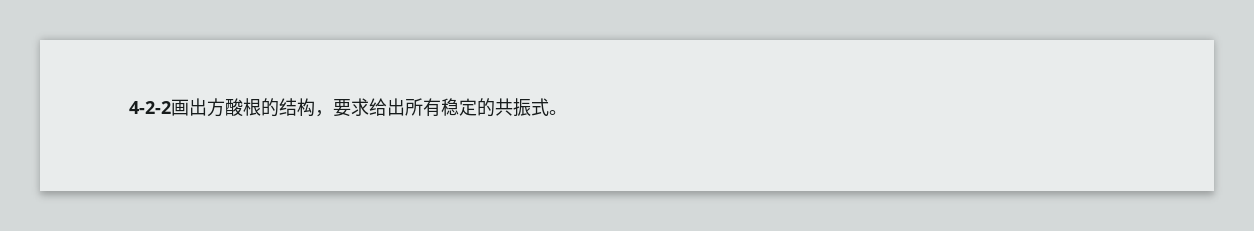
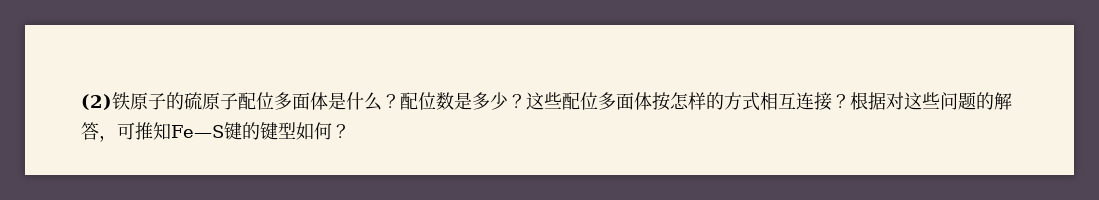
- 4-2-2画出方酸根的结构，要求给出所有稳定的共振式。
+ (2)铁原子的硫原子配位多面体是什么？配位数是多少？这些配位多面体按怎样的方式相互连接？根据对这些问题的解答，可推知Fe—S键的键型如何？

